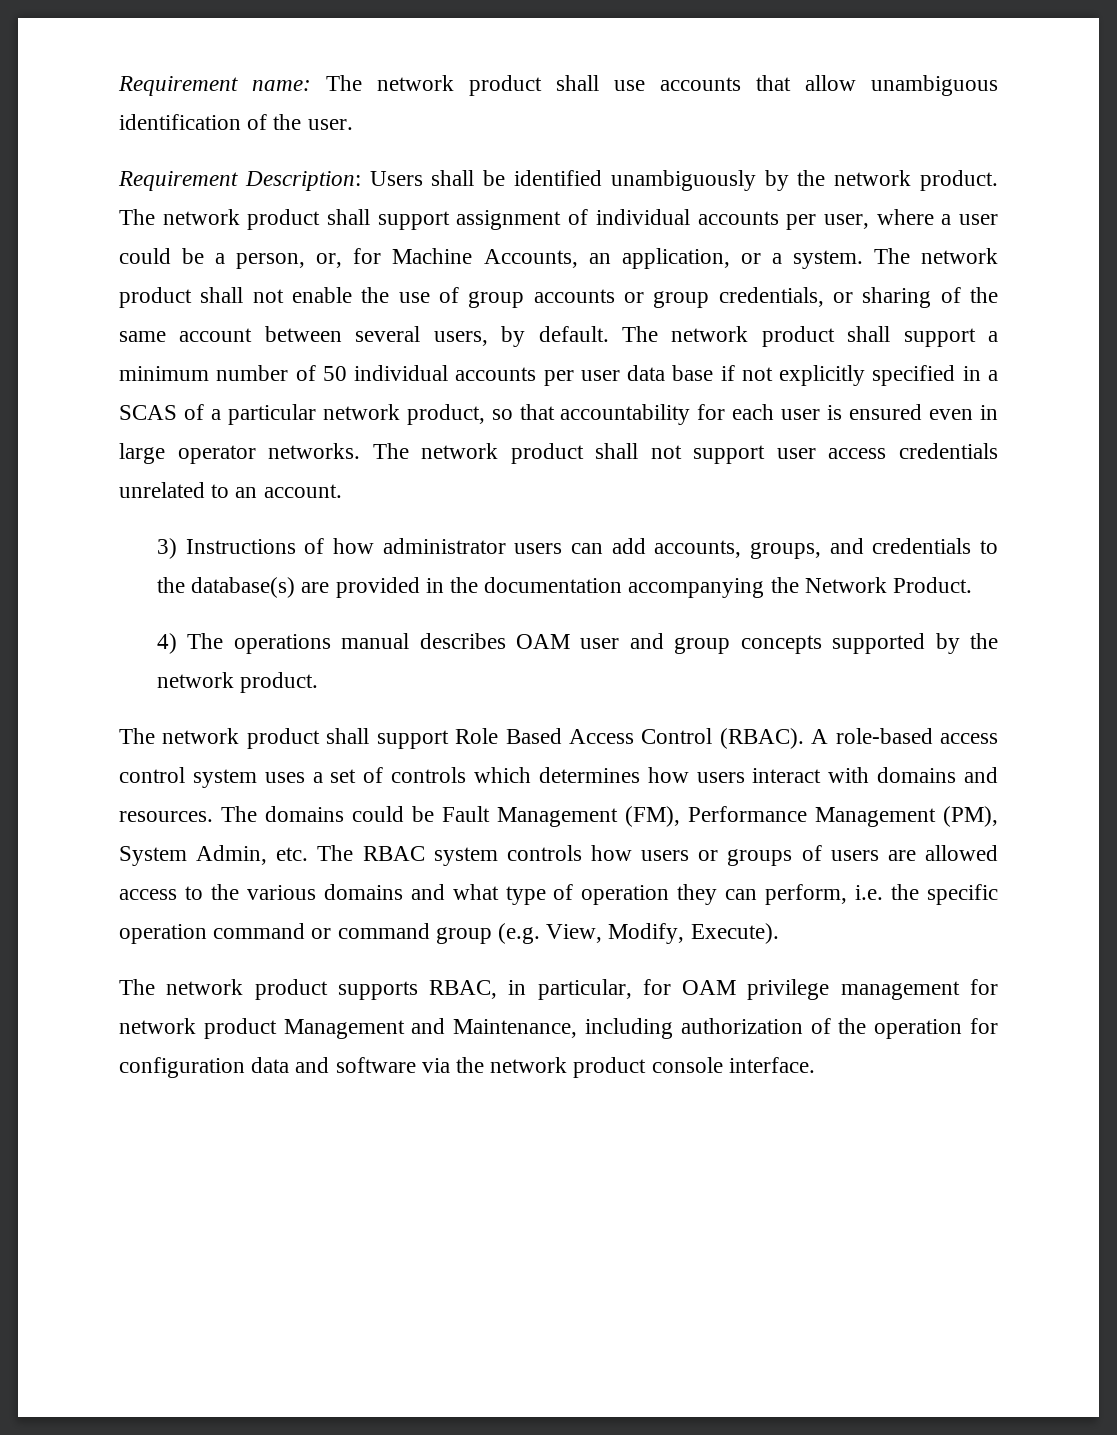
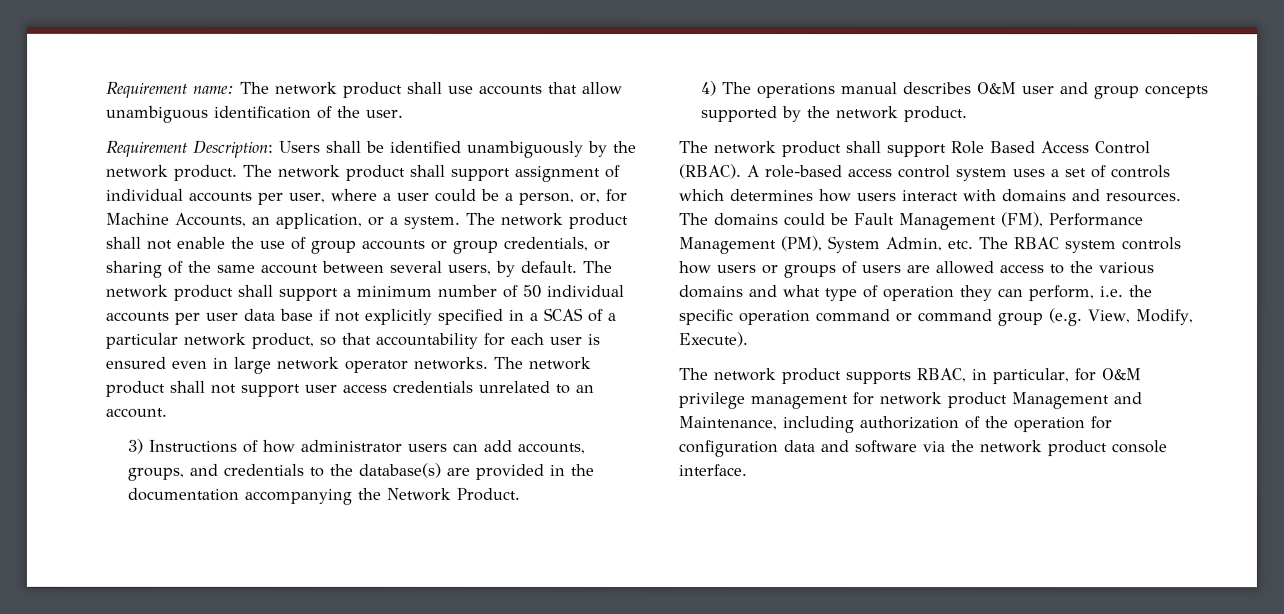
- The network product shall support a minimum number of 50 individual accounts per user data base if not explicitly specified in a SCAS of a particular network product, so that accountability for each user is ensured even in large operator networks.
+ The network product shall support a minimum number of 50 individual accounts per user data base if not explicitly specified in a SCAS of a particular network product, so that accountability for each user is ensured even in large network operator networks.
- 4) The operations manual describes OAM user and group concepts supported by the network product.
+ 4) The operations manual describes O&M user and group concepts supported by the network product.
- The network product supports RBAC, in particular, for OAM privilege management for network product Management and Maintenance, including authorization of the operation for configuration data and software via the network product console interface.
+ The network product supports RBAC, in particular, for O&M privilege management for network product Management and Maintenance, including authorization of the operation for configuration data and software via the network product console interface.

